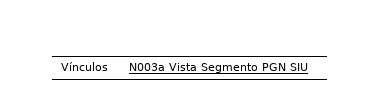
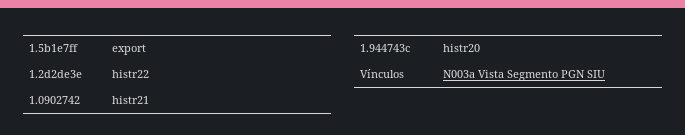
+ 1.5b1e7ff | export
+ 1.2d2de3e | histr22
+ 1.0902742 | histr21
+ 1.944743c | histr20

